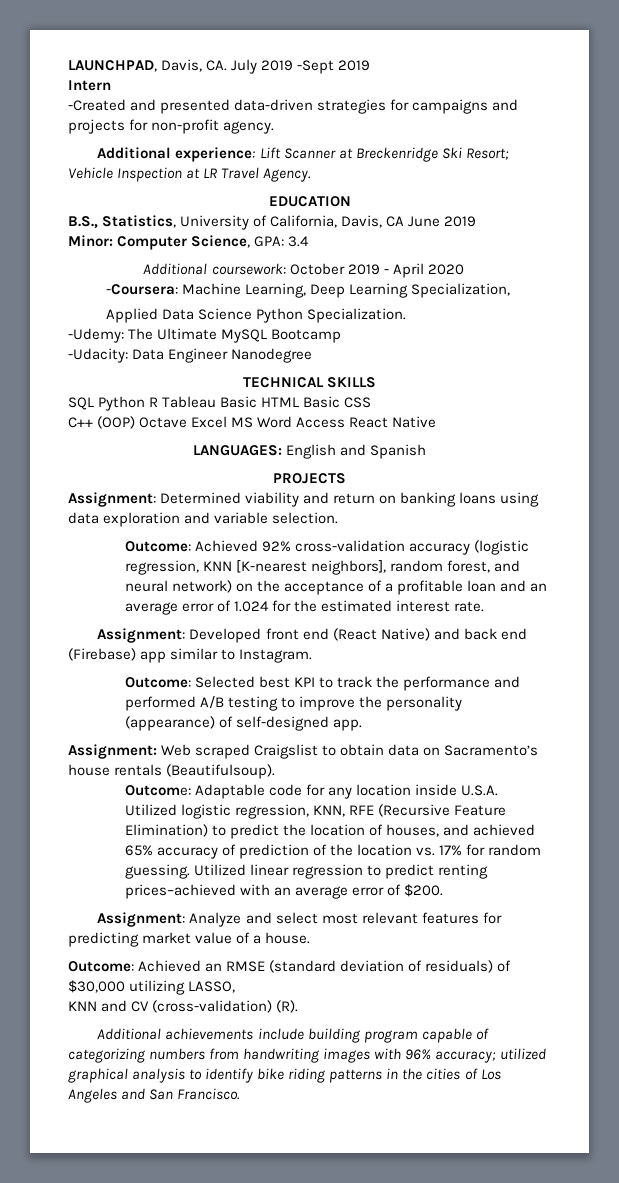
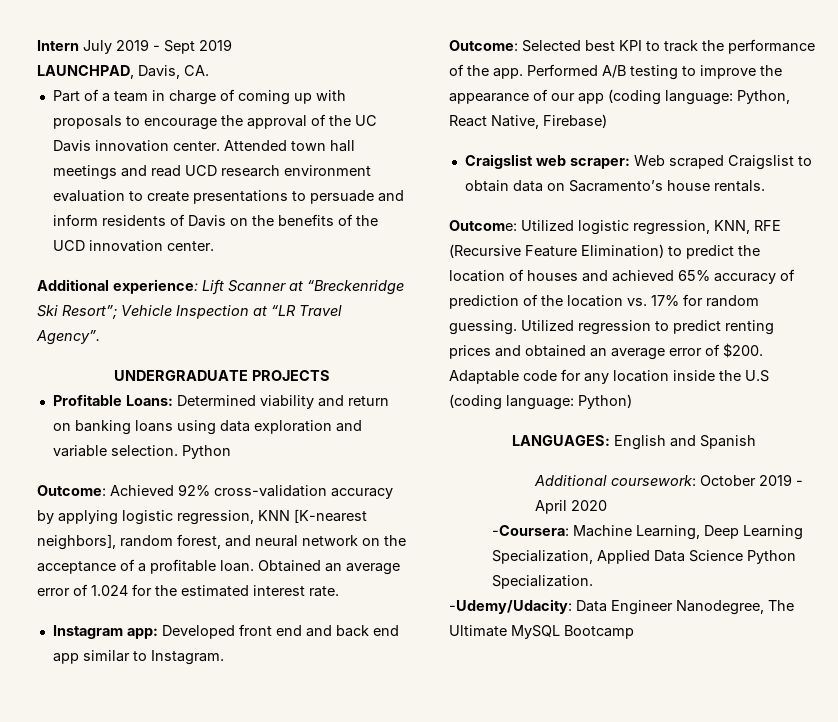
- LAUNCHPAD, Davis, CA. July 2019 -Sept 2019
- Intern
- -Created and presented data-driven strategies for campaigns and projects for non-profit agency.
+ Intern July 2019 - Sept 2019
+ LAUNCHPAD, Davis, CA.
+ Part of a team in charge of coming up with proposals to encourage the approval of the UC Davis innovation center. Attended town hall meetings and read UCD research environment evaluation to create presentations to persuade and inform residents of Davis on the benefits of the UCD innovation center.
- Additional experience: Lift Scanner at Breckenridge Ski Resort; Vehicle Inspection at LR Travel Agency.
- EDUCATION
- B.S., Statistics, University of California, Davis, CA June 2019
- Minor: Computer Science, GPA: 3.4
+ Additional experience: Lift Scanner at “Breckenridge Ski Resort”; Vehicle Inspection at “LR Travel Agency”.
+ UNDERGRADUATE PROJECTS
+ Profitable Loans: Determined viability and return on banking loans using data exploration and variable selection. Python
+ Outcome: Achieved 92% cross-validation accuracy by applying logistic regression, KNN [K-nearest neighbors], random forest, and neural network on the acceptance of a profitable loan. Obtained an average error of 1.024 for the estimated interest rate.
+ Instagram app: Developed front end and back end app similar to Instagram.
+ Outcome: Selected best KPI to track the performance of the app. Performed A/B testing to improve the appearance of our app (coding language: Python, React Native, Firebase)
+ Craigslist web scraper: Web scraped Craigslist to obtain data on Sacramento’s house rentals.
+ Outcome: Utilized logistic regression, KNN, RFE (Recursive Feature Elimination) to predict the location of houses and achieved 65% accuracy of prediction of the location vs. 17% for random guessing. Utilized regression to predict renting prices and obtained an average error of $200. Adaptable code for any location inside the U.S (coding language: Python)
+ LANGUAGES: English and Spanish
- -Coursera: Machine Learning, Deep Learning Specialization,
- Applied Data Science Python Specialization.
+ -Coursera: Machine Learning, Deep Learning Specialization, Applied Data Science Python Specialization.
- -Udemy: The Ultimate MySQL Bootcamp
+ -Udemy/Udacity: Data Engineer Nanodegree, The Ultimate MySQL Bootcamp
- -Udacity: Data Engineer Nanodegree
- TECHNICAL SKILLS
- SQL Python R Tableau Basic HTML Basic CSS
- C++ (OOP) Octave Excel MS Word Access React Native
- LANGUAGES: English and Spanish
- PROJECTS
- Assignment: Determined viability and return on banking loans using data exploration and variable selection.
- Outcome: Achieved 92% cross-validation accuracy (logistic regression, KNN [K-nearest neighbors], random forest, and neural network) on the acceptance of a profitable loan and an average error of 1.024 for the estimated interest rate.
- Assignment: Developed front end (React Native) and back end (Firebase) app similar to Instagram.
- Outcome: Selected best KPI to track the performance and performed A/B testing to improve the personality (appearance) of self-designed app.
- Assignment: Web scraped Craigslist to obtain data on Sacramento’s house rentals (Beautifulsoup).
- Outcome: Adaptable code for any location inside U.S.A. Utilized logistic regression, KNN, RFE (Recursive Feature Elimination) to predict the location of houses, and achieved 65% accuracy of prediction of the location vs. 17% for random guessing. Utilized linear regression to predict renting prices–achieved with an average error of $200.
- Assignment: Analyze and select most relevant features for predicting market value of a house.
- Outcome: Achieved an RMSE (standard deviation of residuals) of $30,000 utilizing LASSO,
- KNN and CV (cross-validation) (R).
- Additional achievements include building program capable of categorizing numbers from handwriting images with 96% accuracy; utilized graphical analysis to identify bike riding patterns in the cities of Los Angeles and San Francisco.

